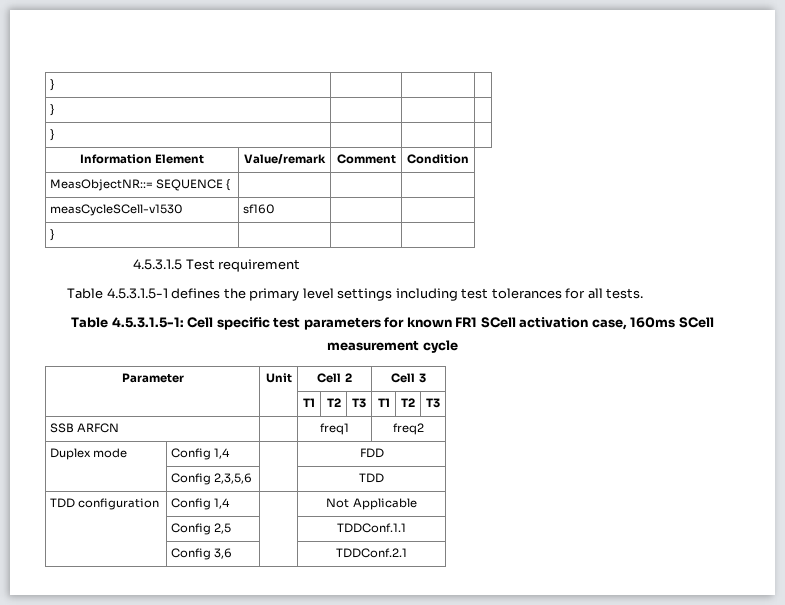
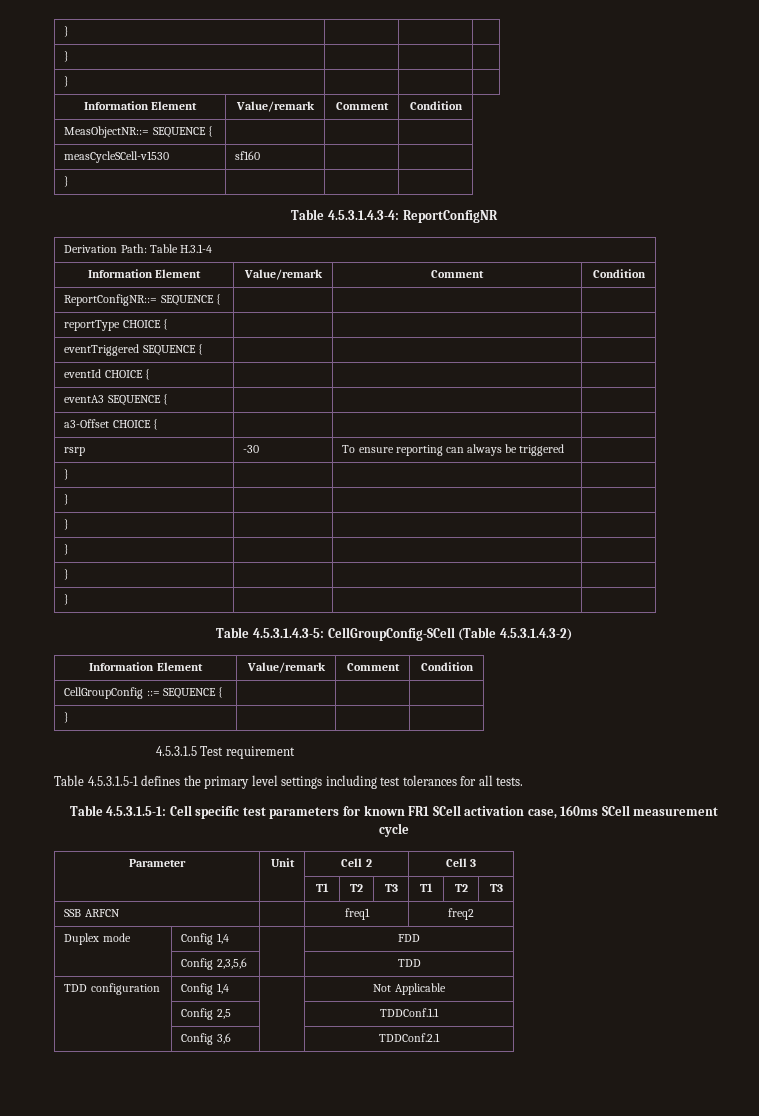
+ Table 4.5.3.1.4.3-4: ReportConfigNR
+ Derivation Path: Table H.3.1-4
+ Information Element | Value/remark | Comment | Condition
+ ReportConfigNR::= SEQUENCE { | | |
+ reportType CHOICE { | | |
+ eventTriggered SEQUENCE { | | |
+ eventId CHOICE { | | |
+ eventA3 SEQUENCE { | | |
+ a3-Offset CHOICE { | | |
+ rsrp | -30 | To ensure reporting can always be triggered |
+ } | | |
+ } | | |
+ } | | |
+ } | | |
+ } | | |
+ } | | |
+ Table 4.5.3.1.4.3-5: CellGroupConfig-SCell (Table 4.5.3.1.4.3-2)
+ Information Element | Value/remark | Comment | Condition
+ CellGroupConfig ::= SEQUENCE { | | |
+ } | | |

